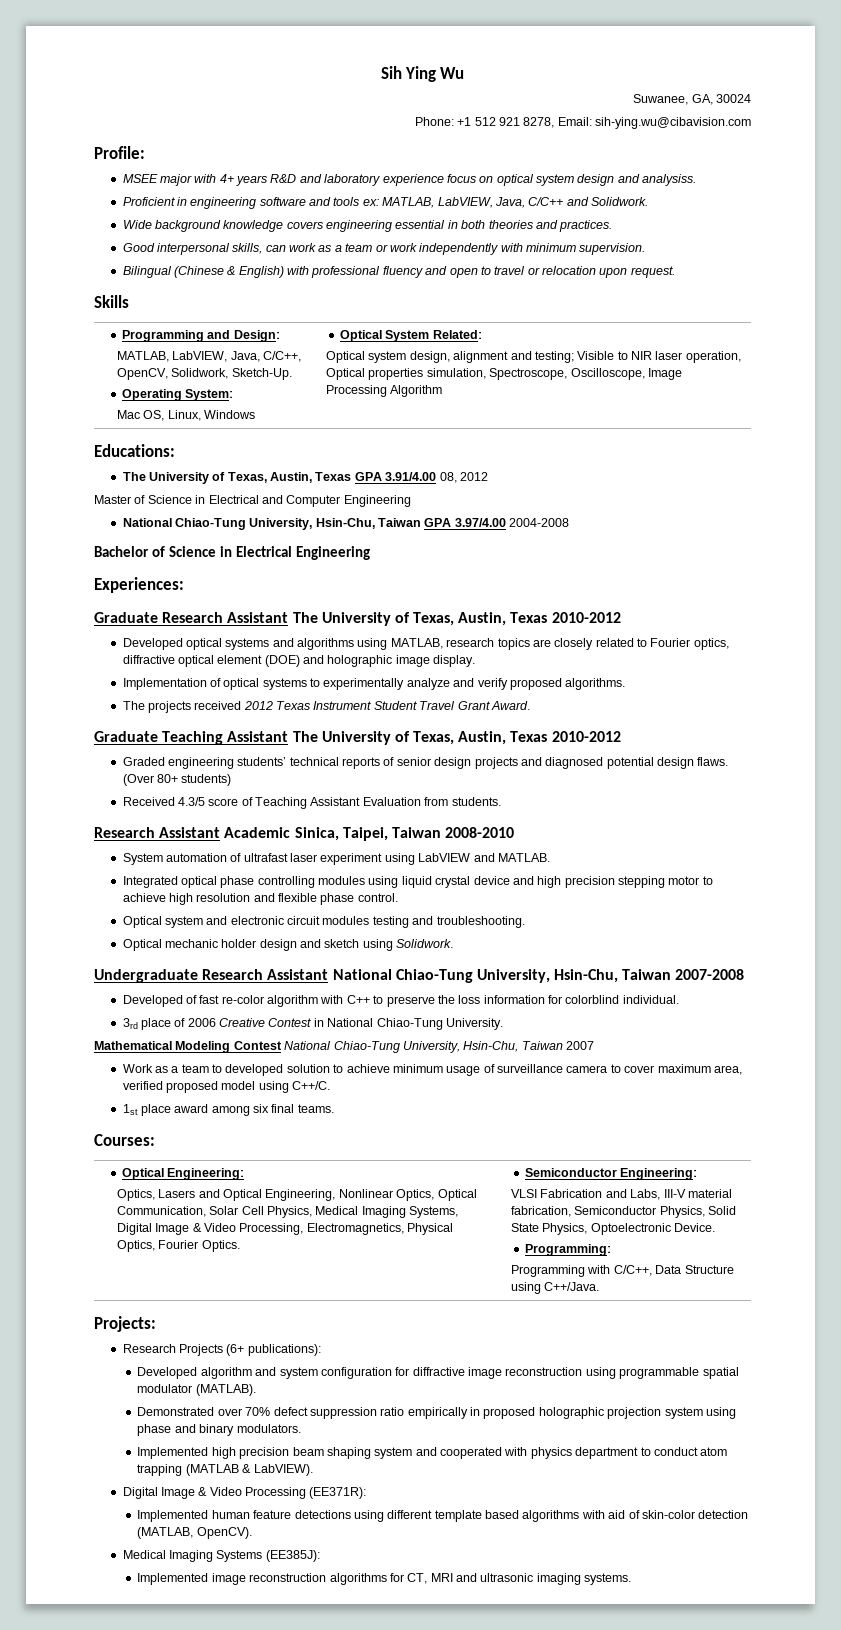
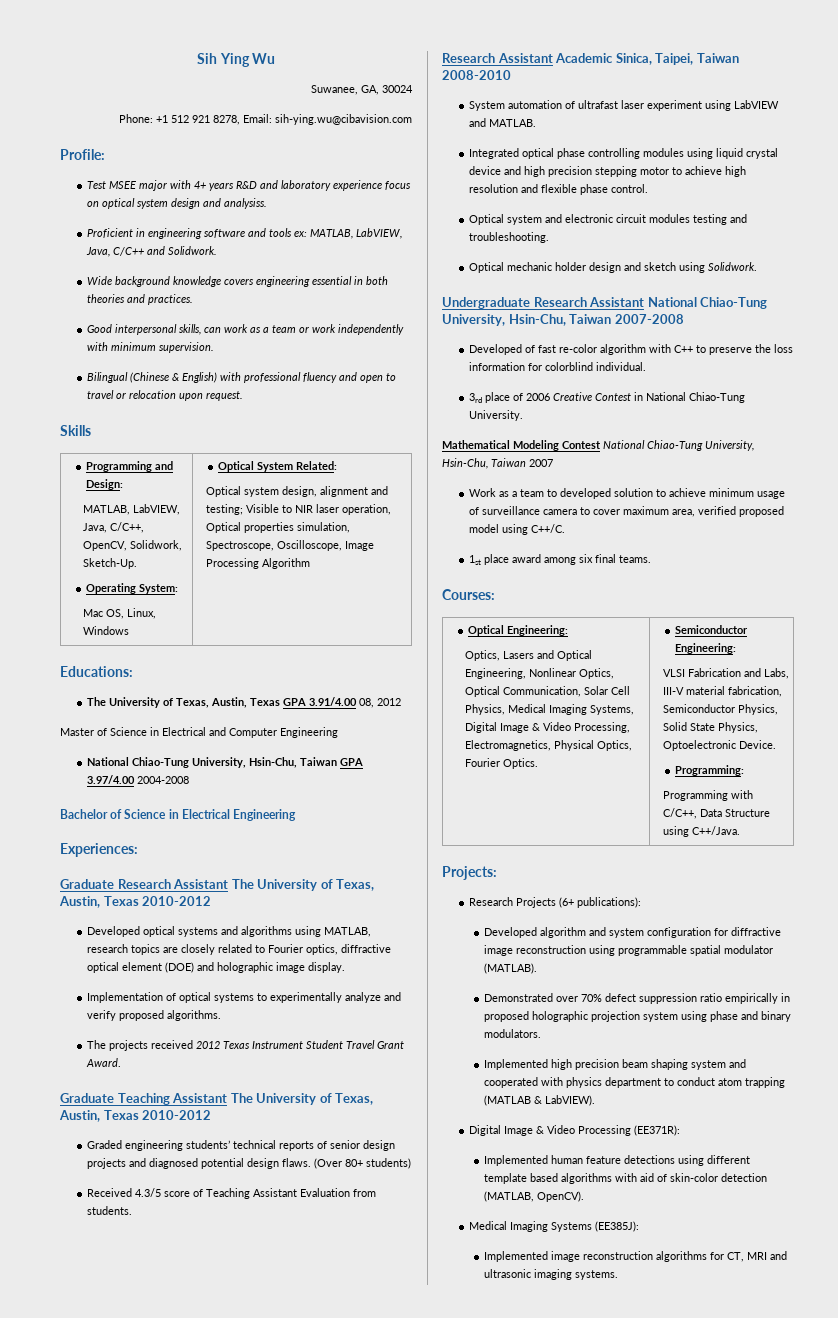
- MSEE major with 4+ years R&D and laboratory experience focus on optical system design and analysiss.
+ Test MSEE major with 4+ years R&D and laboratory experience focus on optical system design and analysiss.

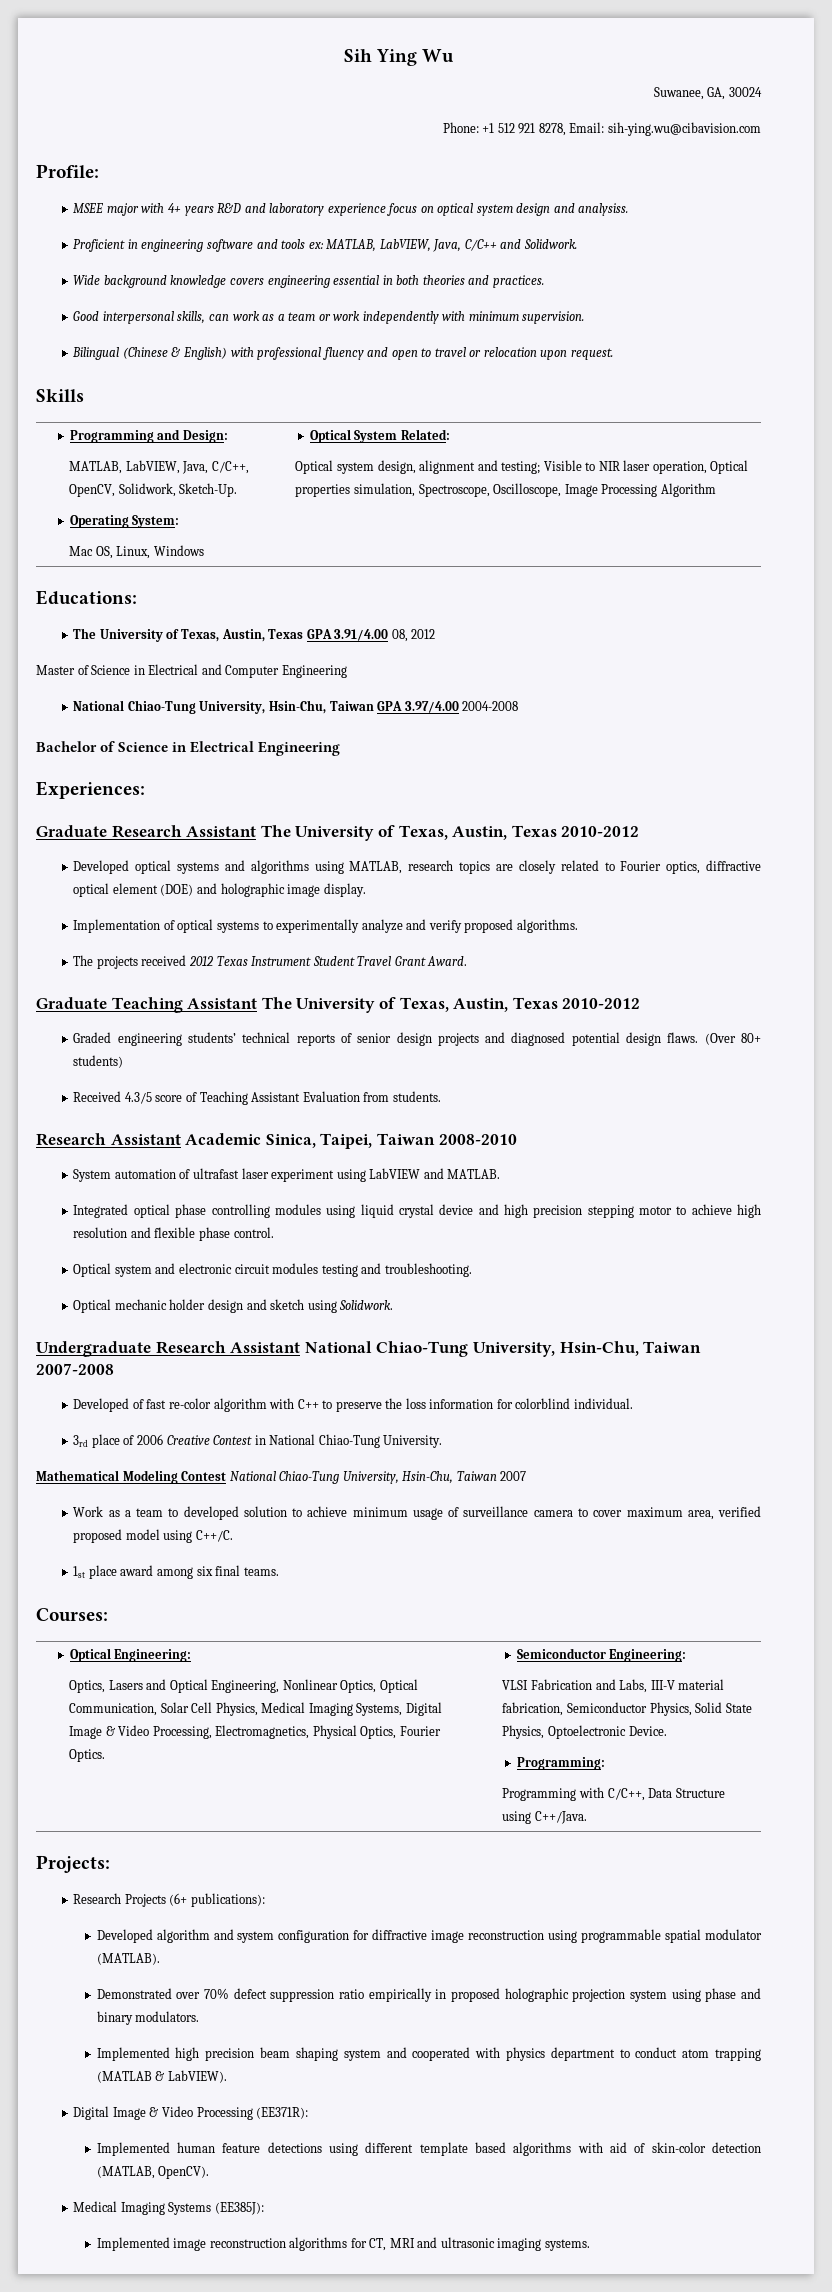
- Test MSEE major with 4+ years R&D and laboratory experience focus on optical system design and analysiss.
+ MSEE major with 4+ years R&D and laboratory experience focus on optical system design and analysiss.

